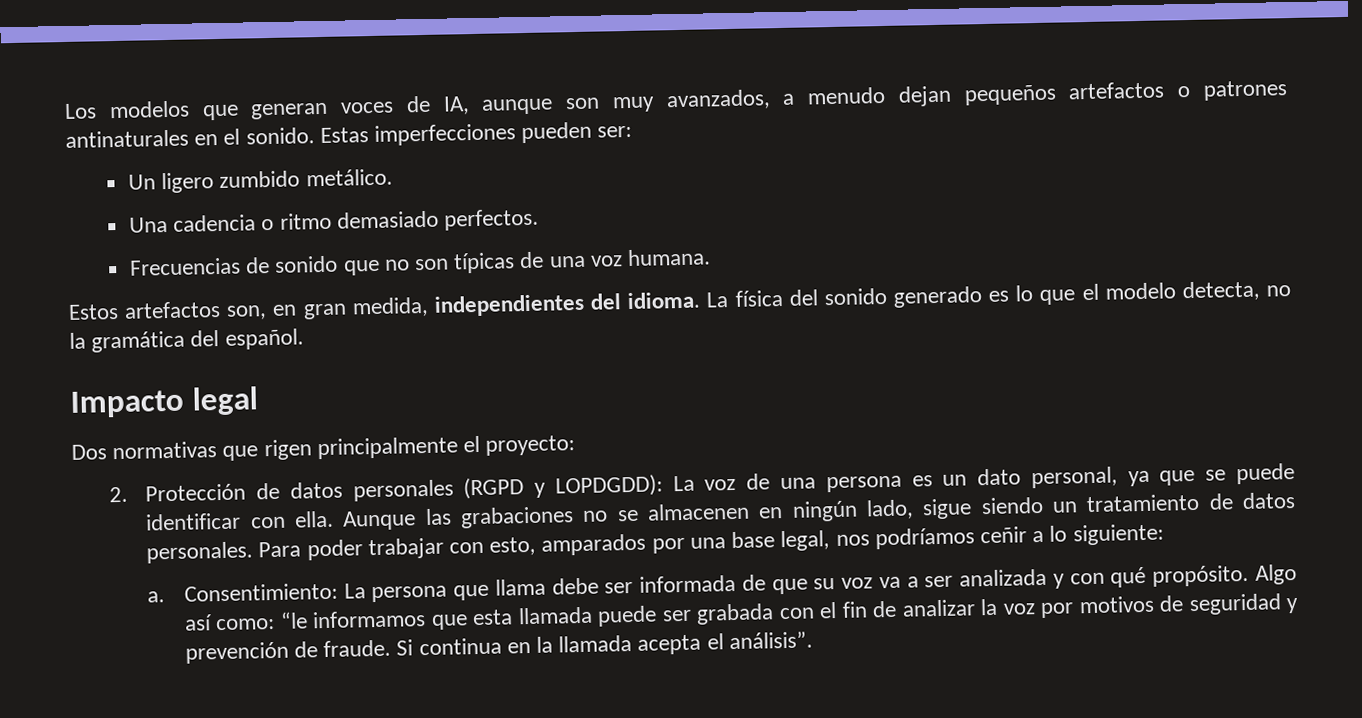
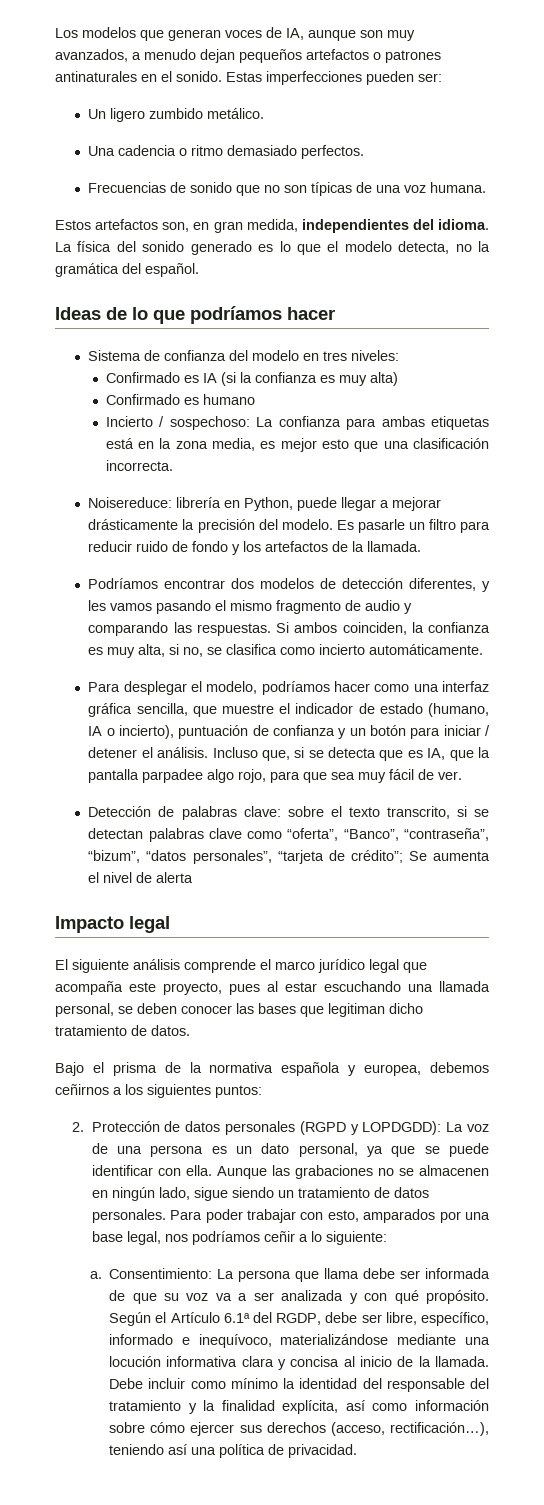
+ Ideas de lo que podríamos hacer
+ Sistema de confianza del modelo en tres niveles:
+ Confirmado es IA (si la confianza es muy alta)
+ Confirmado es humano
+ Incierto / sospechoso: La confianza para ambas etiquetas está en la zona media, es mejor esto que una clasificación incorrecta.
+ Noisereduce: librería en Python, puede llegar a mejorar drásticamente la precisión del modelo. Es pasarle un filtro para reducir ruido de fondo y los artefactos de la llamada.
+ Podríamos encontrar dos modelos de detección diferentes, y les vamos pasando el mismo fragmento de audio y comparando las respuestas. Si ambos coinciden, la confianza es muy alta, si no, se clasifica como incierto automáticamente.
+ Para desplegar el modelo, podríamos hacer como una interfaz gráfica sencilla, que muestre el indicador de estado (humano, IA o incierto), puntuación de confianza y un botón para iniciar / detener el análisis. Incluso que, si se detecta que es IA, que la pantalla parpadee algo rojo, para que sea muy fácil de ver.
+ Detección de palabras clave: sobre el texto transcrito, si se detectan palabras clave como “oferta”, “Banco”, “contraseña”, “bizum”, “datos personales”, “tarjeta de crédito”; Se aumenta el nivel de alerta
  Impacto legal
- Dos normativas que rigen principalmente el proyecto:
+ El siguiente análisis comprende el marco jurídico legal que acompaña este proyecto, pues al estar escuchando una llamada personal, se deben conocer las bases que legitiman dicho tratamiento de datos.
+ Bajo el prisma de la normativa española y europea, debemos ceñirnos a los siguientes puntos:
- Algo así como: “le informamos que esta llamada puede ser grabada con el fin de analizar la voz por motivos de seguridad y prevención de fraude. Si continua en la llamada acepta el análisis”.
+ Según el Artículo 6.1ª del RGDP, debe ser libre, específico, informado e inequívoco, materializándose mediante una locución informativa clara y concisa al inicio de la llamada. Debe incluir como mínimo la identidad del responsable del tratamiento y la finalidad explícita, así como información sobre cómo ejercer sus derechos (acceso, rectificación…), teniendo así una política de privacidad.

